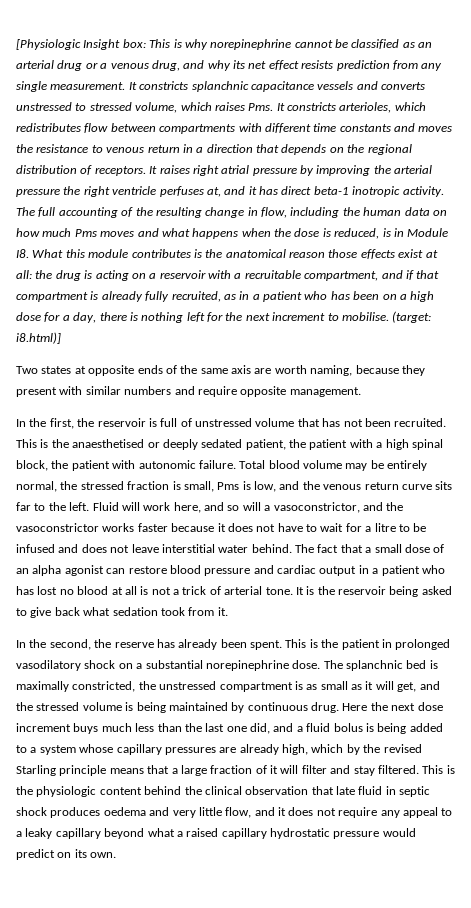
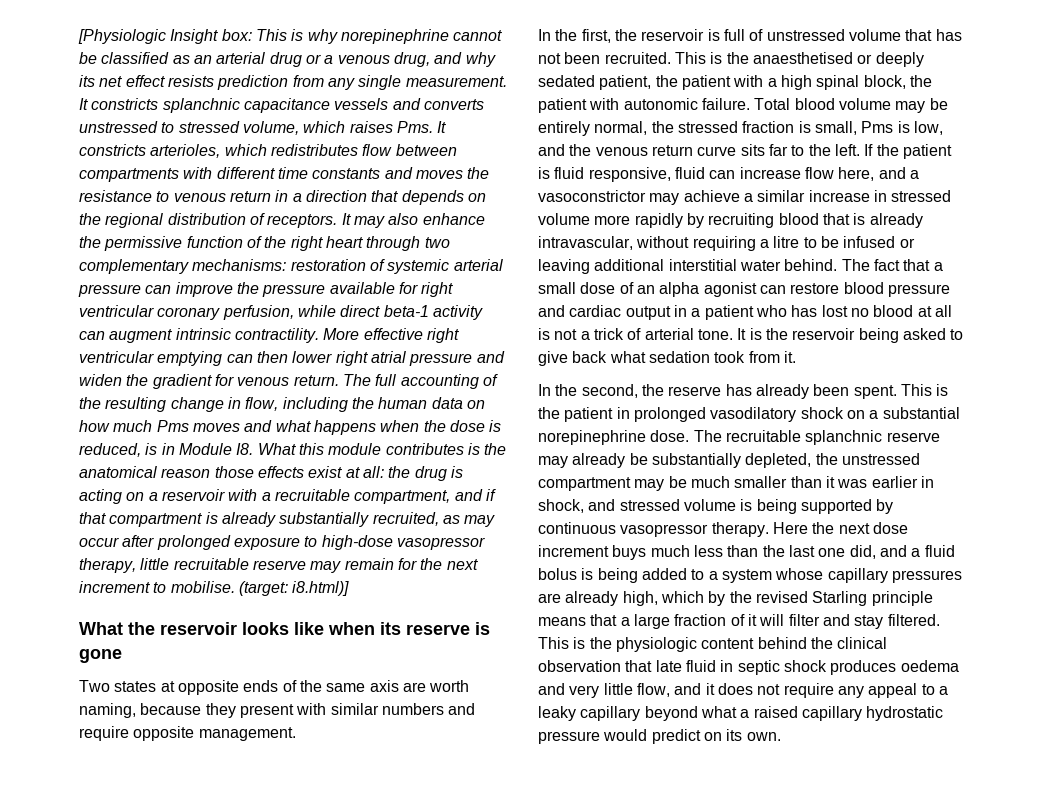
- It raises right atrial pressure by improving the arterial pressure the right ventricle perfuses at, and it has direct beta-1 inotropic activity.
+ It may also enhance the permissive function of the right heart through two complementary mechanisms: restoration of systemic arterial pressure can improve the pressure available for right ventricular coronary perfusion, while direct beta-1 activity can augment intrinsic contractility. More effective right ventricular emptying can then lower right atrial pressure and widen the gradient for venous return.
- the drug is acting on a reservoir with a recruitable compartment, and if that compartment is already fully recruited, as in a patient who has been on a high dose for a day, there is nothing left for the next increment to mobilise.
+ the drug is acting on a reservoir with a recruitable compartment, and if that compartment is already substantially recruited, as may occur after prolonged exposure to high-dose vasopressor therapy, little recruitable reserve may remain for the next increment to mobilise.
+ What the reservoir looks like when its reserve is gone
- Fluid will work here, and so will a vasoconstrictor, and the vasoconstrictor works faster because it does not have to wait for a litre to be infused and does not leave interstitial water behind.
+ If the patient is fluid responsive, fluid can increase flow here, and a vasoconstrictor may achieve a similar increase in stressed volume more rapidly by recruiting blood that is already intravascular, without requiring a litre to be infused or leaving additional interstitial water behind.
- The splanchnic bed is maximally constricted, the unstressed compartment is as small as it will get, and the stressed volume is being maintained by continuous drug.
+ The recruitable splanchnic reserve may already be substantially depleted, the unstressed compartment may be much smaller than it was earlier in shock, and stressed volume is being supported by continuous vasopressor therapy.

